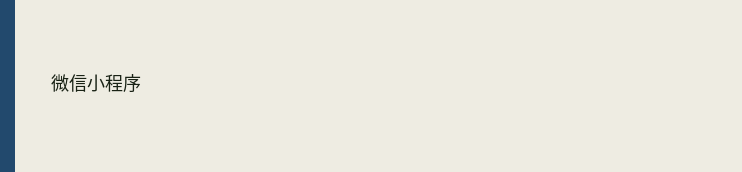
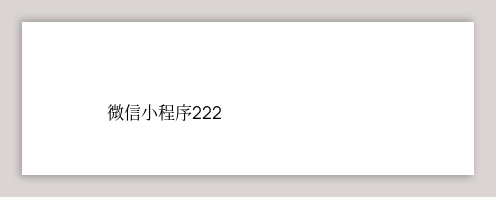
- 微信小程序
+ 微信小程序222

